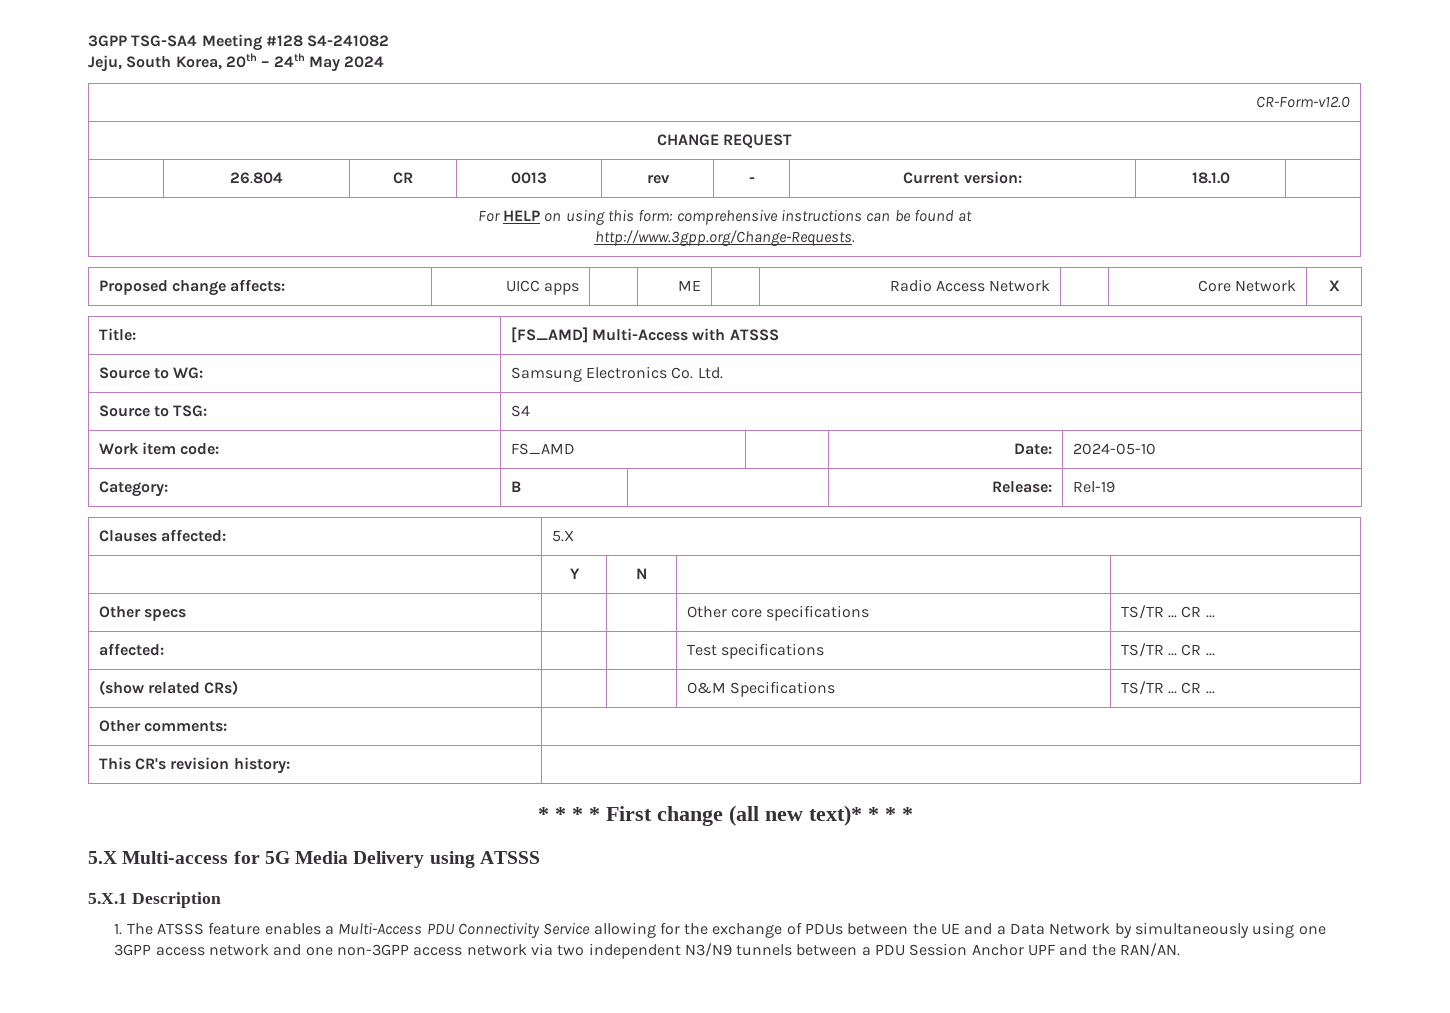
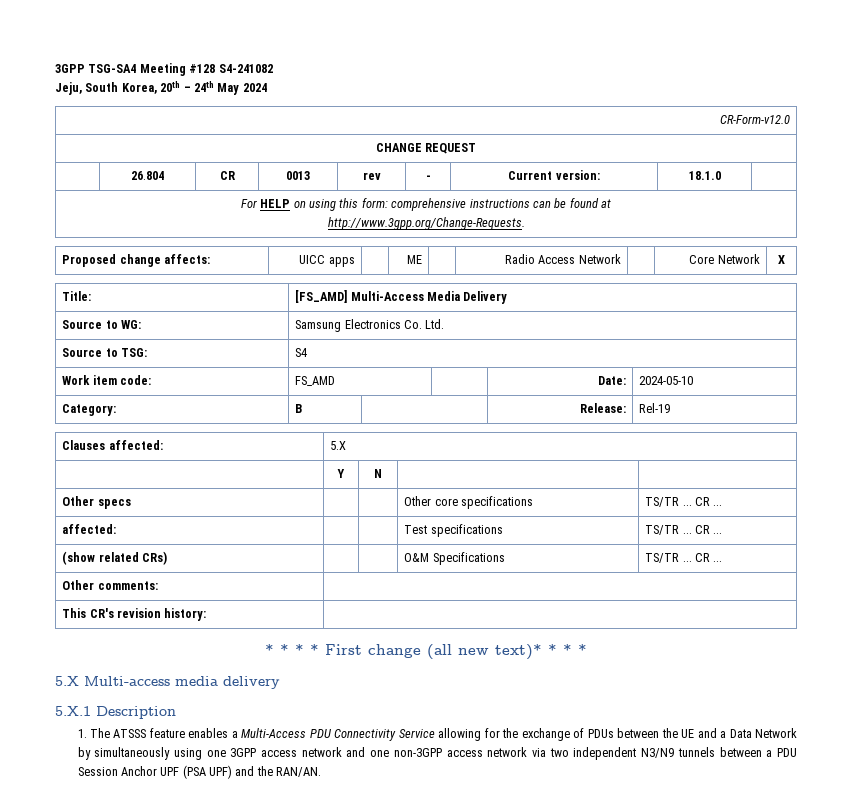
- Title: | [FS_AMD] Multi-Access with ATSSS
+ Title: | [FS_AMD] Multi-Access Media Delivery
- 5.X Multi-access for 5G Media Delivery using ATSSS
+ 5.X Multi-access media delivery
- 1. The ATSSS feature enables a Multi-Access PDU Connectivity Service allowing for the exchange of PDUs between the UE and a Data Network by simultaneously using one 3GPP access network and one non-3GPP access network via two independent N3/N9 tunnels between a PDU Session Anchor UPF and the RAN/AN.
+ 1. The ATSSS feature enables a Multi-Access PDU Connectivity Service allowing for the exchange of PDUs between the UE and a Data Network by simultaneously using one 3GPP access network and one non-3GPP access network via two independent N3/N9 tunnels between a PDU Session Anchor UPF (PSA UPF) and the RAN/AN.

